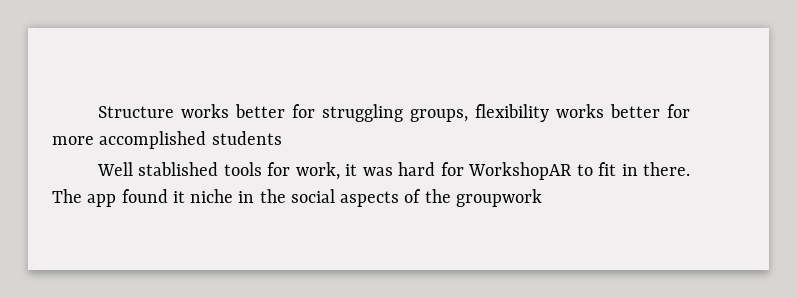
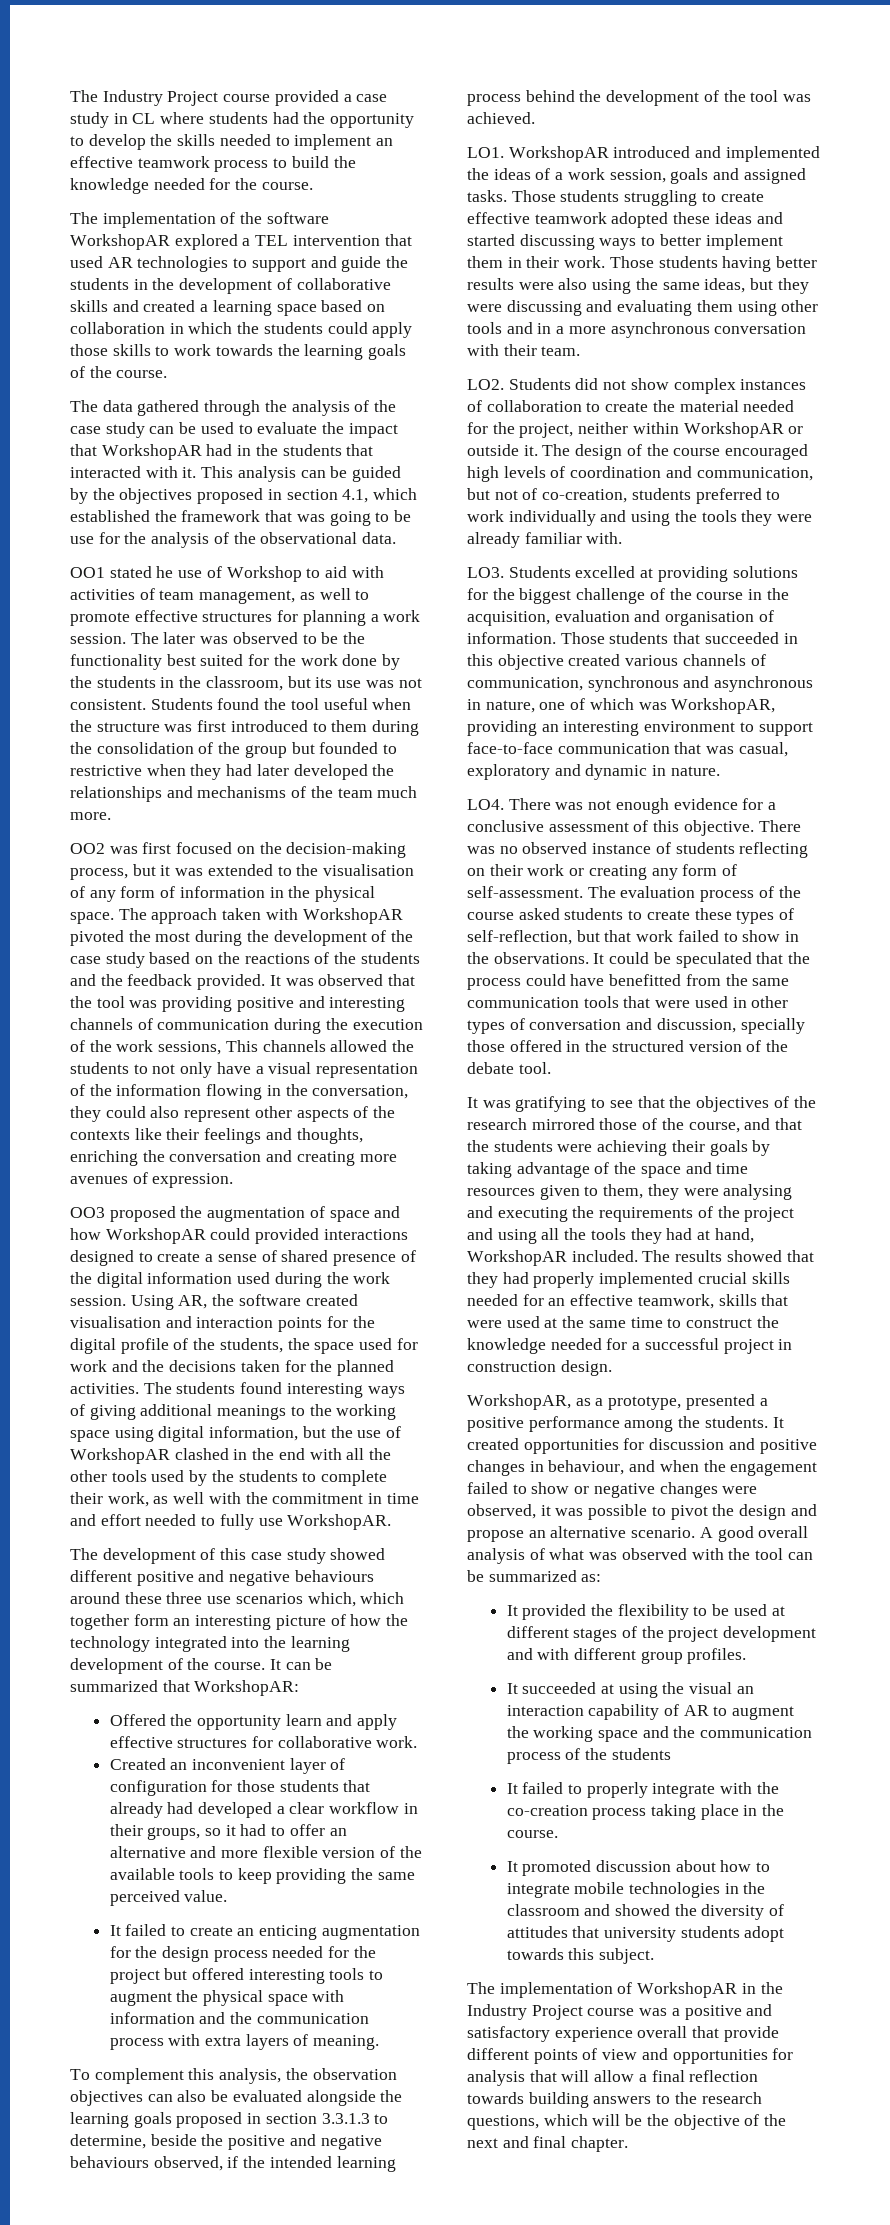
- Structure works better for struggling groups, flexibility works better for more accomplished students
- Well stablished tools for work, it was hard for WorkshopAR to fit in there. The app found it niche in the social aspects of the groupwork
+ The Industry Project course provided a case study in CL where students had the opportunity to develop the skills needed to implement an effective teamwork process to build the knowledge needed for the course.
+ The implementation of the software WorkshopAR explored a TEL intervention that used AR technologies to support and guide the students in the development of collaborative skills and created a learning space based on collaboration in which the students could apply those skills to work towards the learning goals of the course.
+ The data gathered through the analysis of the case study can be used to evaluate the impact that WorkshopAR had in the students that interacted with it. This analysis can be guided by the objectives proposed in section 4.1, which established the framework that was going to be use for the analysis of the observational data.
+ OO1 stated he use of Workshop to aid with activities of team management, as well to promote effective structures for planning a work session. The later was observed to be the functionality best suited for the work done by the students in the classroom, but its use was not consistent. Students found the tool useful when the structure was first introduced to them during the consolidation of the group but founded to restrictive when they had later developed the relationships and mechanisms of the team much more.
+ OO2 was first focused on the decision-making process, but it was extended to the visualisation of any form of information in the physical space. The approach taken with WorkshopAR pivoted the most during the development of the case study based on the reactions of the students and the feedback provided. It was observed that the tool was providing positive and interesting channels of communication during the execution of the work sessions, This channels allowed the students to not only have a visual representation of the information flowing in the conversation, they could also represent other aspects of the contexts like their feelings and thoughts, enriching the conversation and creating more avenues of expression.
+ OO3 proposed the augmentation of space and how WorkshopAR could provided interactions designed to create a sense of shared presence of the digital information used during the work session. Using AR, the software created visualisation and interaction points for the digital profile of the students, the space used for work and the decisions taken for the planned activities. The students found interesting ways of giving additional meanings to the working space using digital information, but the use of WorkshopAR clashed in the end with all the other tools used by the students to complete their work, as well with the commitment in time and effort needed to fully use WorkshopAR.
+ The development of this case study showed different positive and negative behaviours around these three use scenarios which, which together form an interesting picture of how the technology integrated into the learning development of the course. It can be summarized that WorkshopAR:
+ Offered the opportunity learn and apply effective structures for collaborative work.
+ Created an inconvenient layer of configuration for those students that already had developed a clear workflow in their groups, so it had to offer an alternative and more flexible version of the available tools to keep providing the same perceived value.
+ It failed to create an enticing augmentation for the design process needed for the project but offered interesting tools to augment the physical space with information and the communication process with extra layers of meaning.
+ To complement this analysis, the observation objectives can also be evaluated alongside the learning goals proposed in section 3.3.1.3 to determine, beside the positive and negative behaviours observed, if the intended learning process behind the development of the tool was achieved.
+ LO1. WorkshopAR introduced and implemented the ideas of a work session, goals and assigned tasks. Those students struggling to create effective teamwork adopted these ideas and started discussing ways to better implement them in their work. Those students having better results were also using the same ideas, but they were discussing and evaluating them using other tools and in a more asynchronous conversation with their team.
+ LO2. Students did not show complex instances of collaboration to create the material needed for the project, neither within WorkshopAR or outside it. The design of the course encouraged high levels of coordination and communication, but not of co-creation, students preferred to work individually and using the tools they were already familiar with.
+ LO3. Students excelled at providing solutions for the biggest challenge of the course in the acquisition, evaluation and organisation of information. Those students that succeeded in this objective created various channels of communication, synchronous and asynchronous in nature, one of which was WorkshopAR, providing an interesting environment to support face-to-face communication that was casual, exploratory and dynamic in nature.
+ LO4. There was not enough evidence for a conclusive assessment of this objective. There was no observed instance of students reflecting on their work or creating any form of self-assessment. The evaluation process of the course asked students to create these types of self-reflection, but that work failed to show in the observations. It could be speculated that the process could have benefitted from the same communication tools that were used in other types of conversation and discussion, specially those offered in the structured version of the debate tool.
+ It was gratifying to see that the objectives of the research mirrored those of the course, and that the students were achieving their goals by taking advantage of the space and time resources given to them, they were analysing and executing the requirements of the project and using all the tools they had at hand, WorkshopAR included. The results showed that they had properly implemented crucial skills needed for an effective teamwork, skills that were used at the same time to construct the knowledge needed for a successful project in construction design.
+ WorkshopAR, as a prototype, presented a positive performance among the students. It created opportunities for discussion and positive changes in behaviour, and when the engagement failed to show or negative changes were observed, it was possible to pivot the design and propose an alternative scenario. A good overall analysis of what was observed with the tool can be summarized as:
+ It provided the flexibility to be used at different stages of the project development and with different group profiles.
+ It succeeded at using the visual an interaction capability of AR to augment the working space and the communication process of the students
+ It failed to properly integrate with the co-creation process taking place in the course.
+ It promoted discussion about how to integrate mobile technologies in the classroom and showed the diversity of attitudes that university students adopt towards this subject.
+ The implementation of WorkshopAR in the Industry Project course was a positive and satisfactory experience overall that provide different points of view and opportunities for analysis that will allow a final reflection towards building answers to the research questions, which will be the objective of the next and final chapter.

